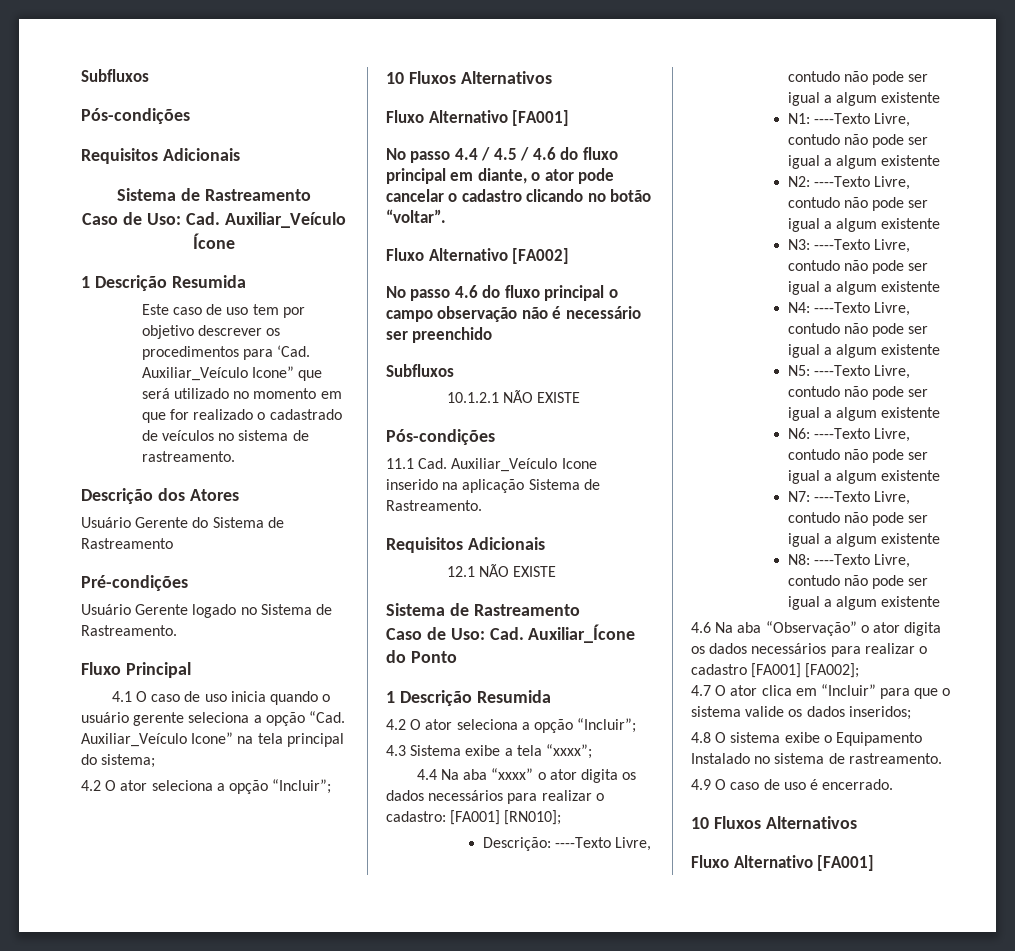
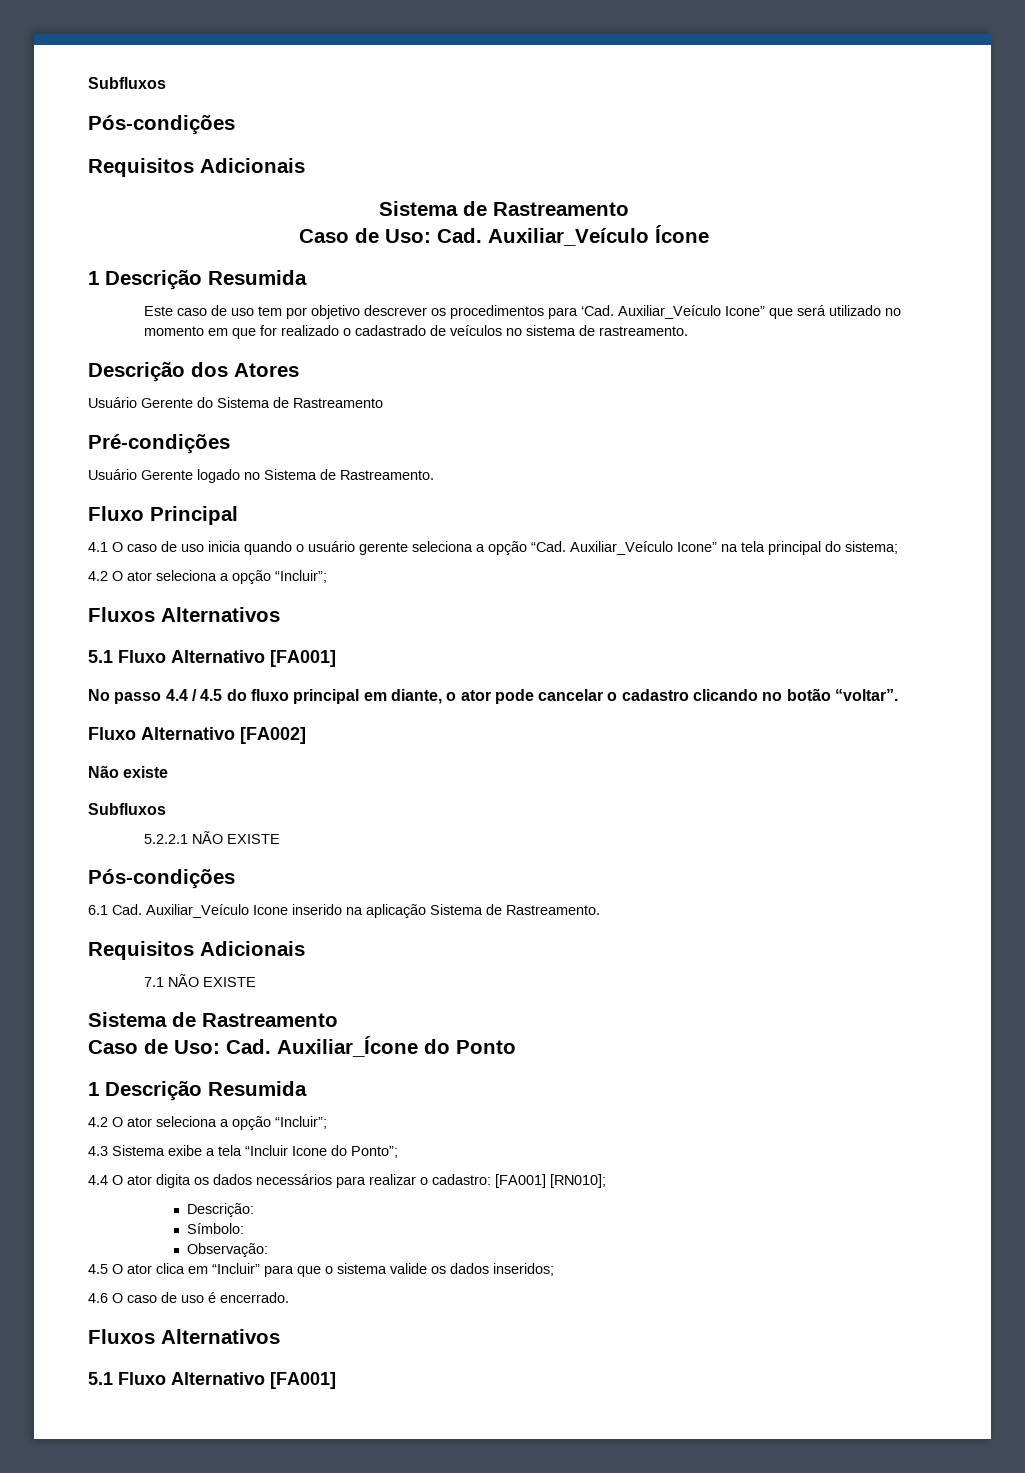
  4.1 O caso de uso inicia quando o usuário gerente seleciona a opção “Cad. Auxiliar_Veículo Icone” na tela principal do sistema;
  4.2 O ator seleciona a opção “Incluir”;
- 10 Fluxos Alternativos
- Fluxo Alternativo [FA001]
+ Fluxos Alternativos
+ 5.1 Fluxo Alternativo [FA001]
- No passo 4.4 / 4.5 / 4.6 do fluxo principal em diante, o ator pode cancelar o cadastro clicando no botão “voltar”.
+ No passo 4.4 / 4.5 do fluxo principal em diante, o ator pode cancelar o cadastro clicando no botão “voltar”.
- No passo 4.6 do fluxo principal o campo observação não é necessário ser preenchido
+ Não existe
  Subfluxos
- 10.1.2.1 NÃO EXISTE
+ 5.2.2.1 NÃO EXISTE
- 11.1 Cad. Auxiliar_Veículo Icone inserido na aplicação Sistema de Rastreamento.
+ 6.1 Cad. Auxiliar_Veículo Icone inserido na aplicação Sistema de Rastreamento.
- 12.1 NÃO EXISTE
+ 7.1 NÃO EXISTE
- 4.3 Sistema exibe a tela “xxxx”;
- 4.4 Na aba “xxxx” o ator digita os dados necessários para realizar o cadastro: [FA001] [RN010];
+ 4.3 Sistema exibe a tela “Incluir Icone do Ponto”;
+ 4.4 O ator digita os dados necessários para realizar o cadastro: [FA001] [RN010];
- Descrição: ----Texto Livre, contudo não pode ser igual a algum existente
- N1: ----Texto Livre, contudo não pode ser igual a algum existente
- N2: ----Texto Livre, contudo não pode ser igual a algum existente
- N3: ----Texto Livre, contudo não pode ser igual a algum existente
- N4: ----Texto Livre, contudo não pode ser igual a algum existente
- N5: ----Texto Livre, contudo não pode ser igual a algum existente
- N6: ----Texto Livre, contudo não pode ser igual a algum existente
- N7: ----Texto Livre, contudo não pode ser igual a algum existente
- N8: ----Texto Livre, contudo não pode ser igual a algum existente
- 4.6 Na aba “Observação” o ator digita os dados necessários para realizar o cadastro [FA001] [FA002];
- 4.7 O ator clica em “Incluir” para que o sistema valide os dados inseridos;
+ Descrição:
+ Símbolo:
+ Observação:
+ 4.5 O ator clica em “Incluir” para que o sistema valide os dados inseridos;
- 4.8 O sistema exibe o Equipamento Instalado no sistema de rastreamento.
- 4.9 O caso de uso é encerrado.
- 10 Fluxos Alternativos
- Fluxo Alternativo [FA001]
+ 4.6 O caso de uso é encerrado.
+ Fluxos Alternativos
+ 5.1 Fluxo Alternativo [FA001]

